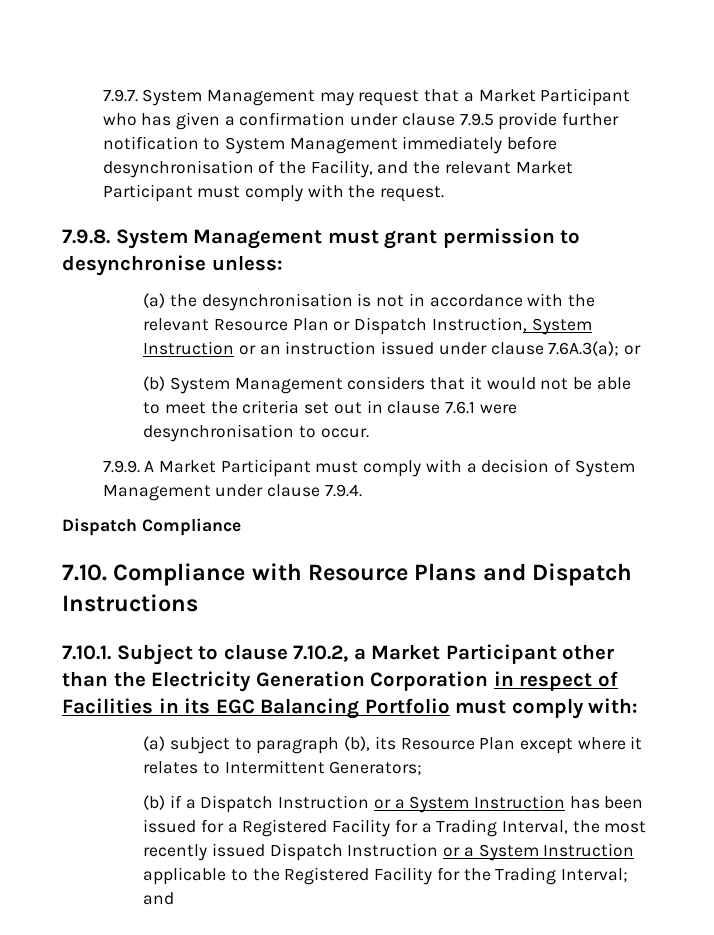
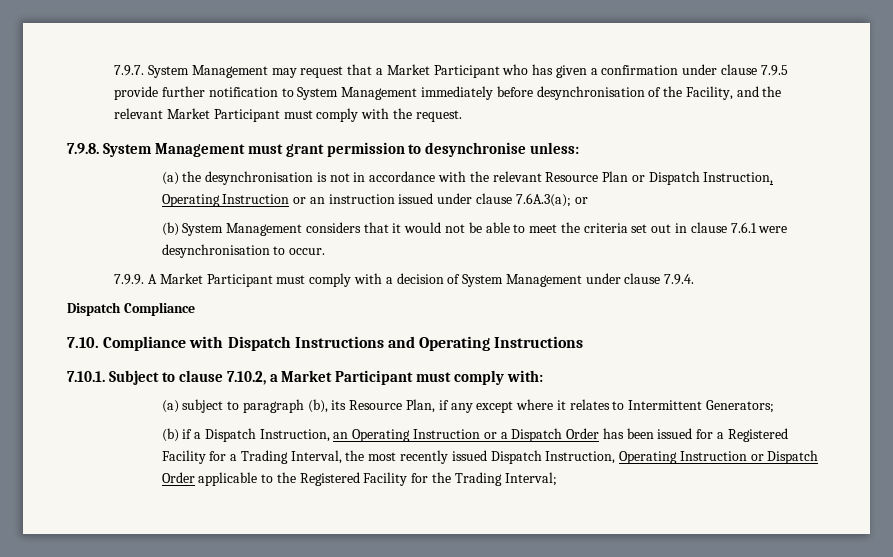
- (a) the desynchronisation is not in accordance with the relevant Resource Plan or Dispatch Instruction, System Instruction or an instruction issued under clause 7.6A.3(a); or
+ (a) the desynchronisation is not in accordance with the relevant Resource Plan or Dispatch Instruction, Operating Instruction or an instruction issued under clause 7.6A.3(a); or
- 7.10. Compliance with Resource Plans and Dispatch Instructions
+ 7.10. Compliance with Dispatch Instructions and Operating Instructions
- 7.10.1. Subject to clause 7.10.2, a Market Participant other than the Electricity Generation Corporation in respect of Facilities in its EGC Balancing Portfolio must comply with:
+ 7.10.1. Subject to clause 7.10.2, a Market Participant must comply with:
- (a) subject to paragraph (b), its Resource Plan except where it relates to Intermittent Generators;
+ (a) subject to paragraph (b), its Resource Plan, if any except where it relates to Intermittent Generators;
- (b) if a Dispatch Instruction or a System Instruction has been issued for a Registered Facility for a Trading Interval, the most recently issued Dispatch Instruction or a System Instruction applicable to the Registered Facility for the Trading Interval; and
+ (b) if a Dispatch Instruction, an Operating Instruction or a Dispatch Order has been issued for a Registered Facility for a Trading Interval, the most recently issued Dispatch Instruction, Operating Instruction or Dispatch Order applicable to the Registered Facility for the Trading Interval;

